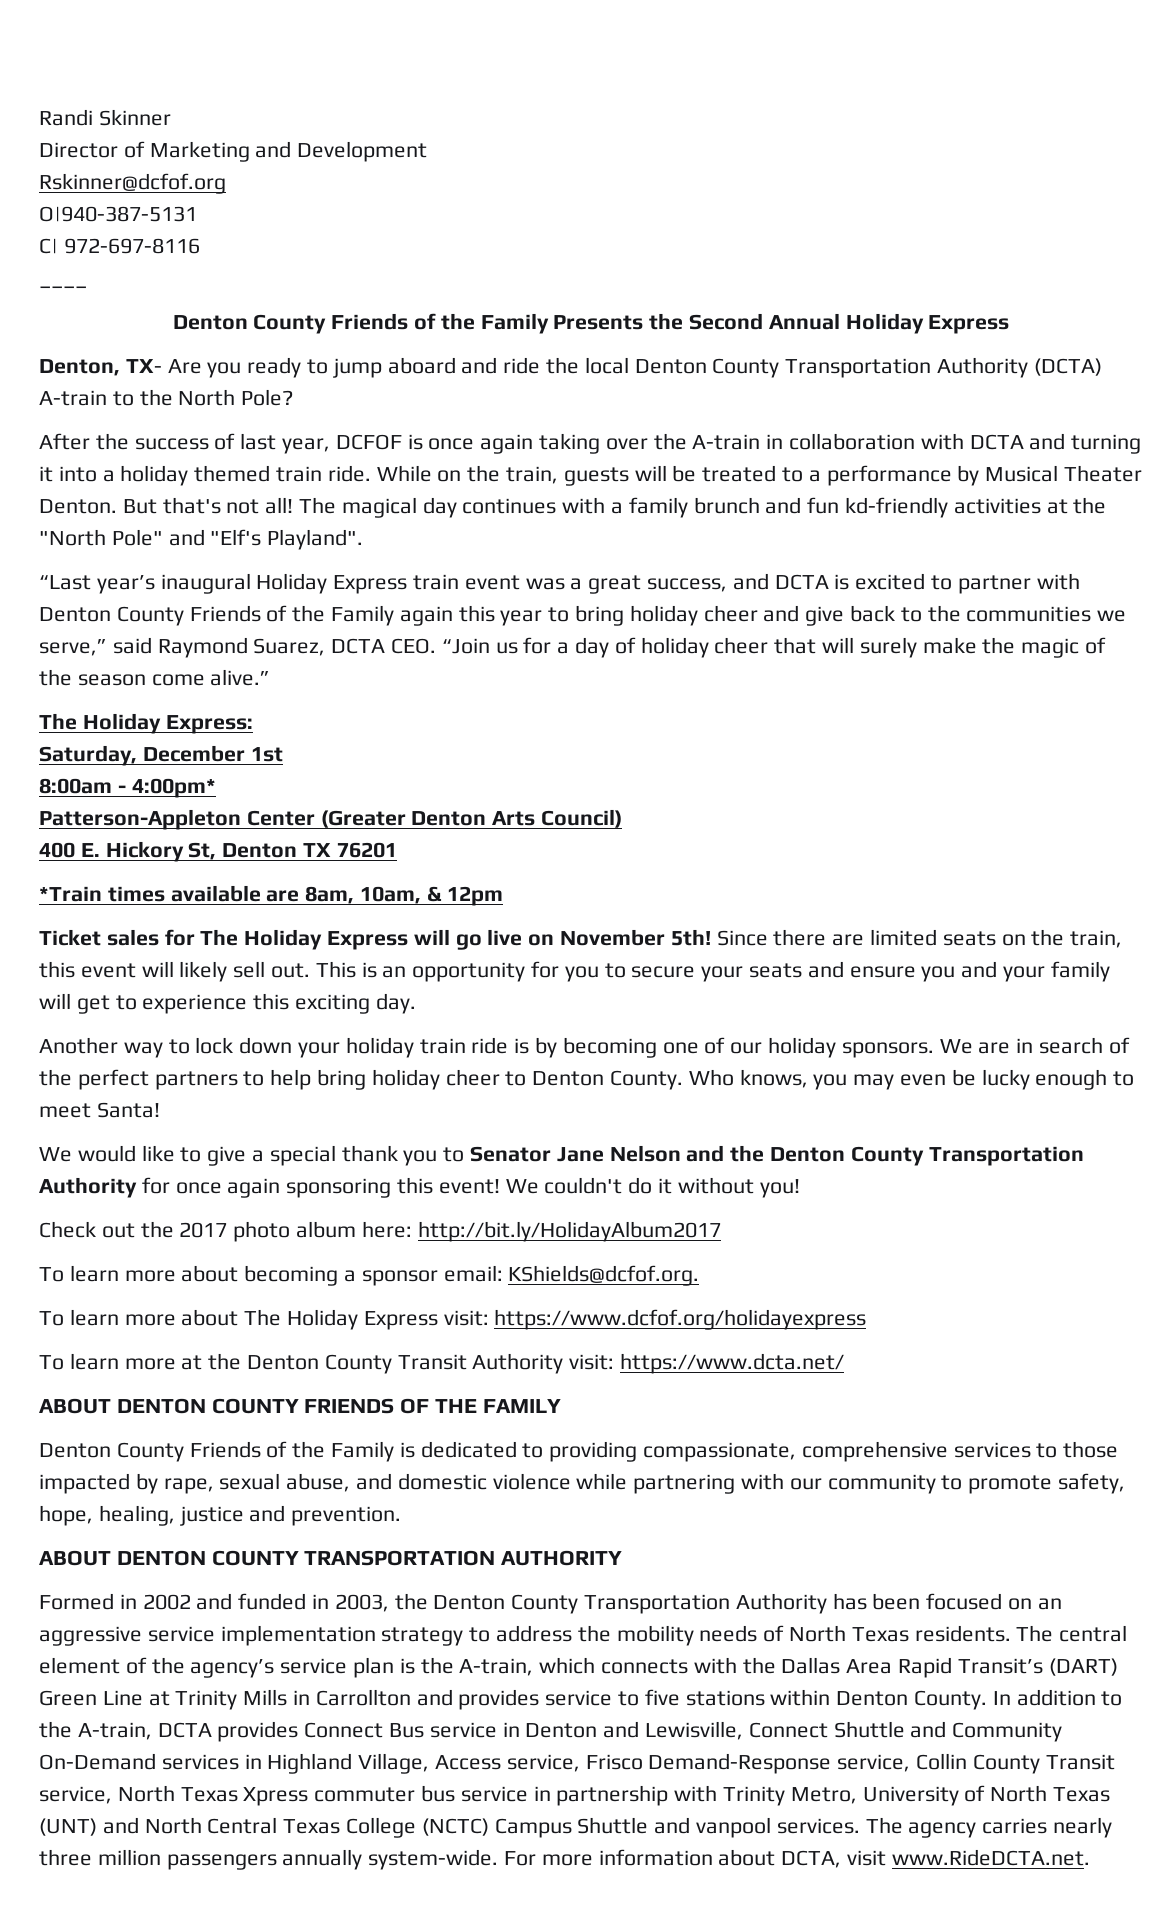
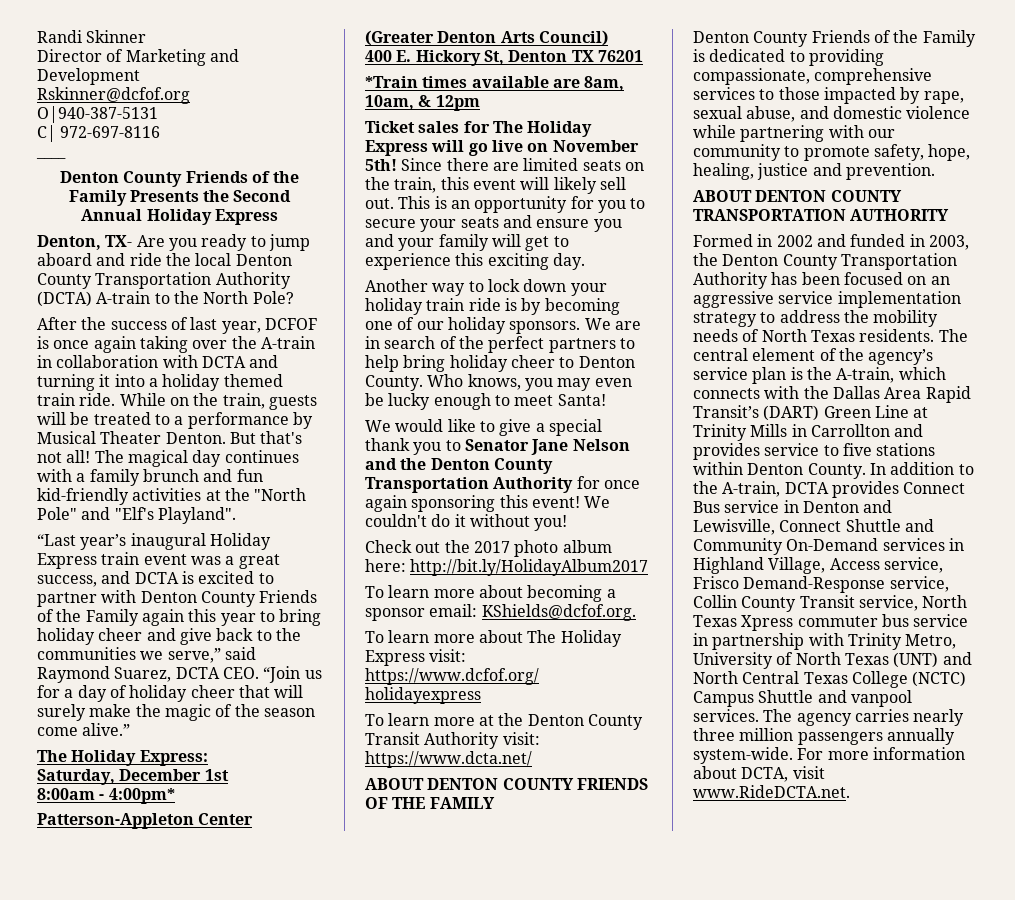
- The magical day continues with a family brunch and fun kd-friendly activities at the "North Pole" and "Elf's Playland".
+ The magical day continues with a family brunch and fun kid-friendly activities at the "North Pole" and "Elf's Playland".

